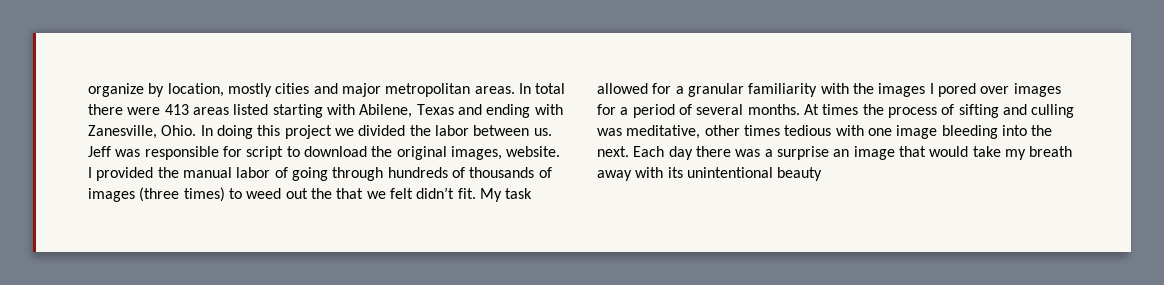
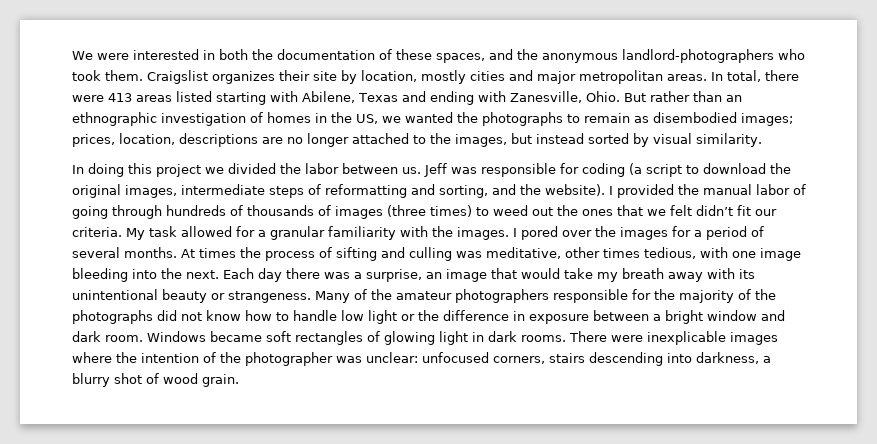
- organize by location, mostly cities and major metropolitan areas.
+ We were interested in both the documentation of these spaces, and the anonymous landlord-photographers who took them. Craigslist organizes their site by location, mostly cities and major metropolitan areas.
- In total there were 413 areas listed starting with Abilene, Texas and ending with Zanesville, Ohio. In doing this project we divided the labor between us.
+ In total, there were 413 areas listed starting with Abilene, Texas and ending with Zanesville, Ohio. But rather than an ethnographic investigation of homes in the US, we wanted the photographs to remain as disembodied images; prices, location, descriptions are no longer attached to the images, but instead sorted by visual similarity.
+ In doing this project we divided the labor between us.
- Jeff was responsible for script to download the original images, website.
+ Jeff was responsible for coding (a script to download the original images, intermediate steps of reformatting and sorting, and the website).
- I provided the manual labor of going through hundreds of thousands of images (three times) to weed out the that we felt didn’t fit.
+ I provided the manual labor of going through hundreds of thousands of images (three times) to weed out the ones that we felt didn’t fit our criteria.
- My task allowed for a granular familiarity with the images I pored over images for a period of several months.
+ My task allowed for a granular familiarity with the images. I pored over the images for a period of several months.
- At times the process of sifting and culling was meditative, other times tedious with one image bleeding into the next.
+ At times the process of sifting and culling was meditative, other times tedious, with one image bleeding into the next.
- Each day there was a surprise an image that would take my breath away with its unintentional beauty
+ Each day there was a surprise, an image that would take my breath away with its unintentional beauty or strangeness. Many of the amateur photographers responsible for the majority of the photographs did not know how to handle low light or the difference in exposure between a bright window and dark room. Windows became soft rectangles of glowing light in dark rooms. There were inexplicable images where the intention of the photographer was unclear: unfocused corners, stairs descending into darkness, a blurry shot of wood grain.

